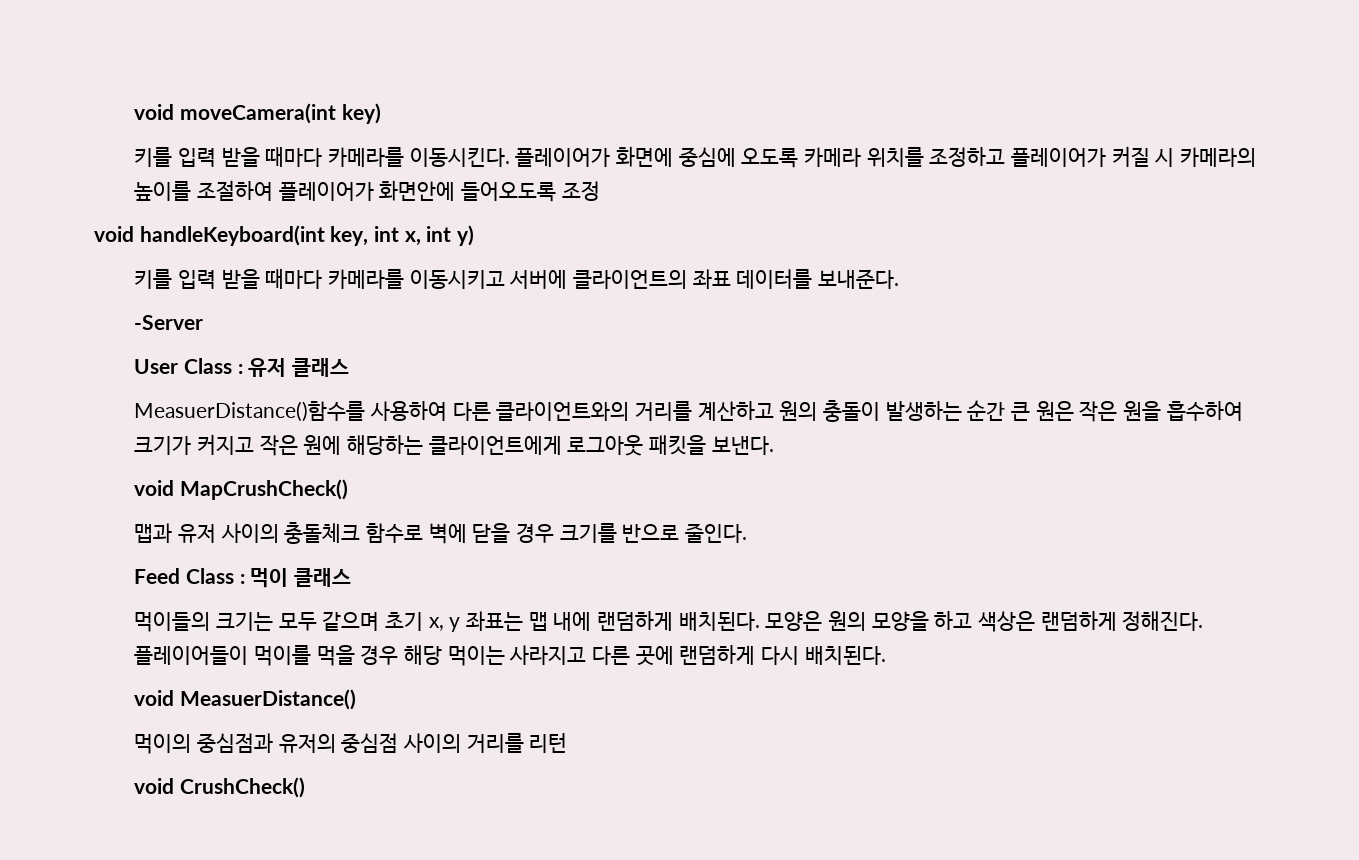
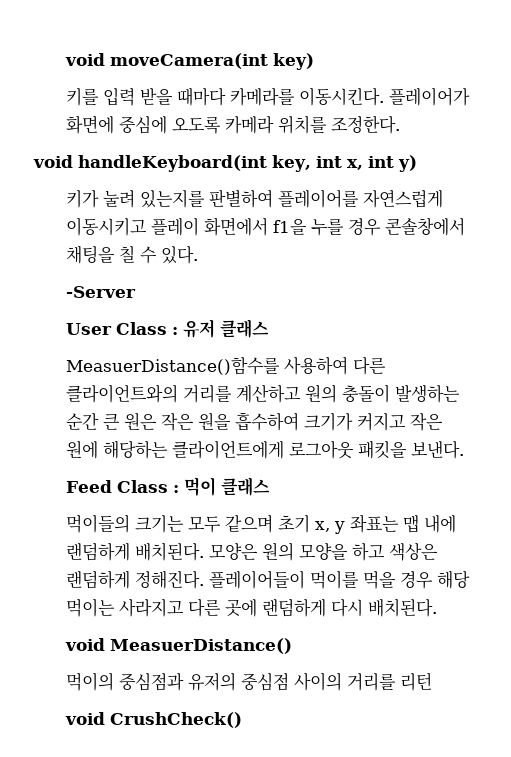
- 플레이어가 화면에 중심에 오도록 카메라 위치를 조정하고 플레이어가 커질 시 카메라의 높이를 조절하여 플레이어가 화면안에 들어오도록 조정
+ 플레이어가 화면에 중심에 오도록 카메라 위치를 조정한다.
- 키를 입력 받을 때마다 카메라를 이동시키고 서버에 클라이언트의 좌표 데이터를 보내준다.
+ 키가 눌려 있는지를 판별하여 플레이어를 자연스럽게 이동시키고 플레이 화면에서 f1을 누를 경우 콘솔창에서 채팅을 칠 수 있다.
- void MapCrushCheck()
- 맵과 유저 사이의 충돌체크 함수로 벽에 닫을 경우 크기를 반으로 줄인다.

